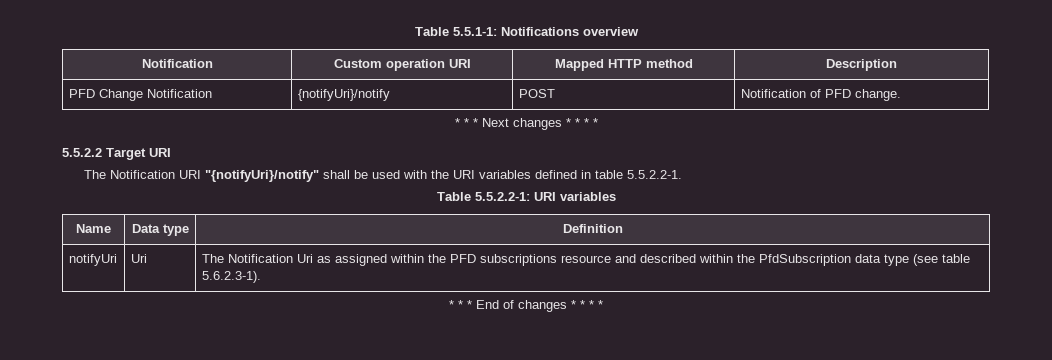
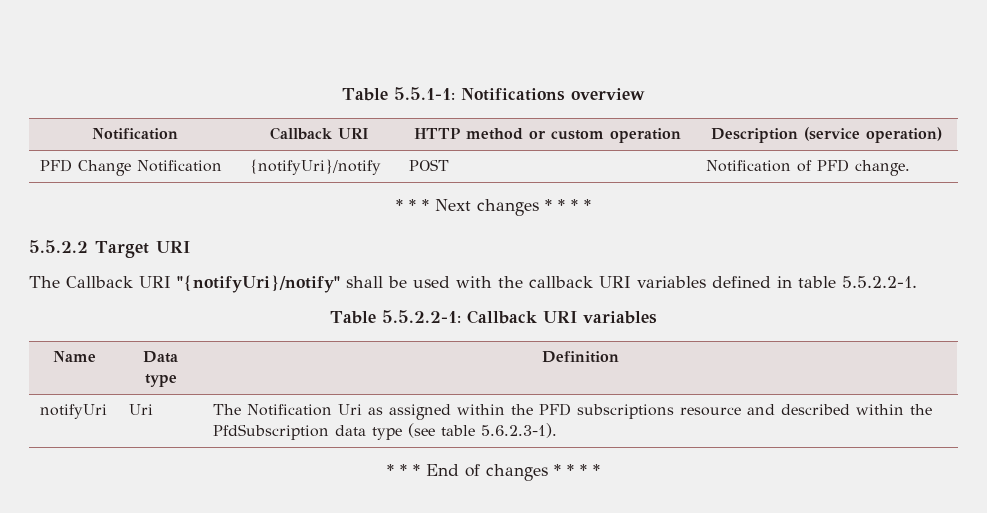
- Notification | Custom operation URI | Mapped HTTP method | Description
+ Notification | Callback URI | HTTP method or custom operation | Description (service operation)
- The Notification URI "{notifyUri}/notify" shall be used with the URI variables defined in table 5.5.2.2-1.
+ The Callback URI "{notifyUri}/notify" shall be used with the callback URI variables defined in table 5.5.2.2-1.
- Table 5.5.2.2-1: URI variables
+ Table 5.5.2.2-1: Callback URI variables

